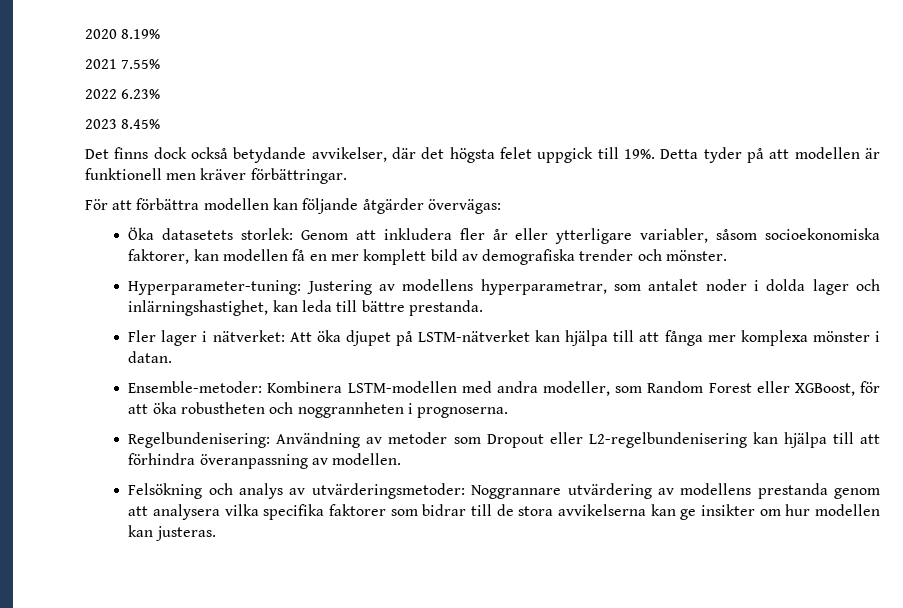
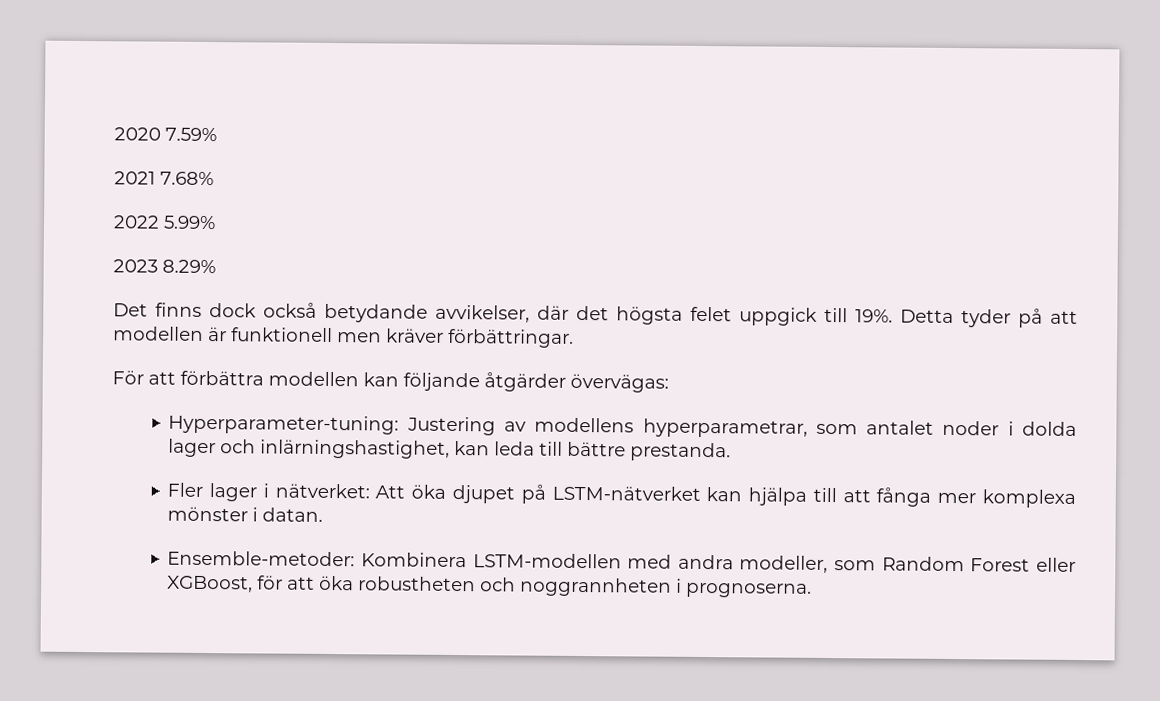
- 2020 8.19%
+ 2020 7.59%
- 2021 7.55%
+ 2021 7.68%
- 2022 6.23%
+ 2022 5.99%
- 2023 8.45%
+ 2023 8.29%
- Öka datasetets storlek: Genom att inkludera fler år eller ytterligare variabler, såsom socioekonomiska faktorer, kan modellen få en mer komplett bild av demografiska trender och mönster.
- Regelbundenisering: Användning av metoder som Dropout eller L2-regelbundenisering kan hjälpa till att förhindra överanpassning av modellen.
- Felsökning och analys av utvärderingsmetoder: Noggrannare utvärdering av modellens prestanda genom att analysera vilka specifika faktorer som bidrar till de stora avvikelserna kan ge insikter om hur modellen kan justeras.

